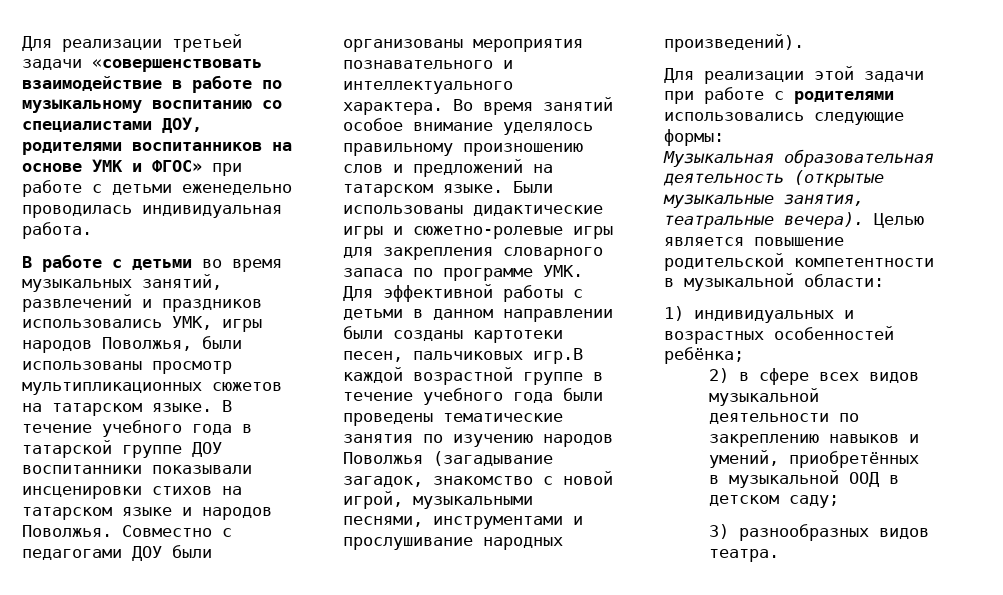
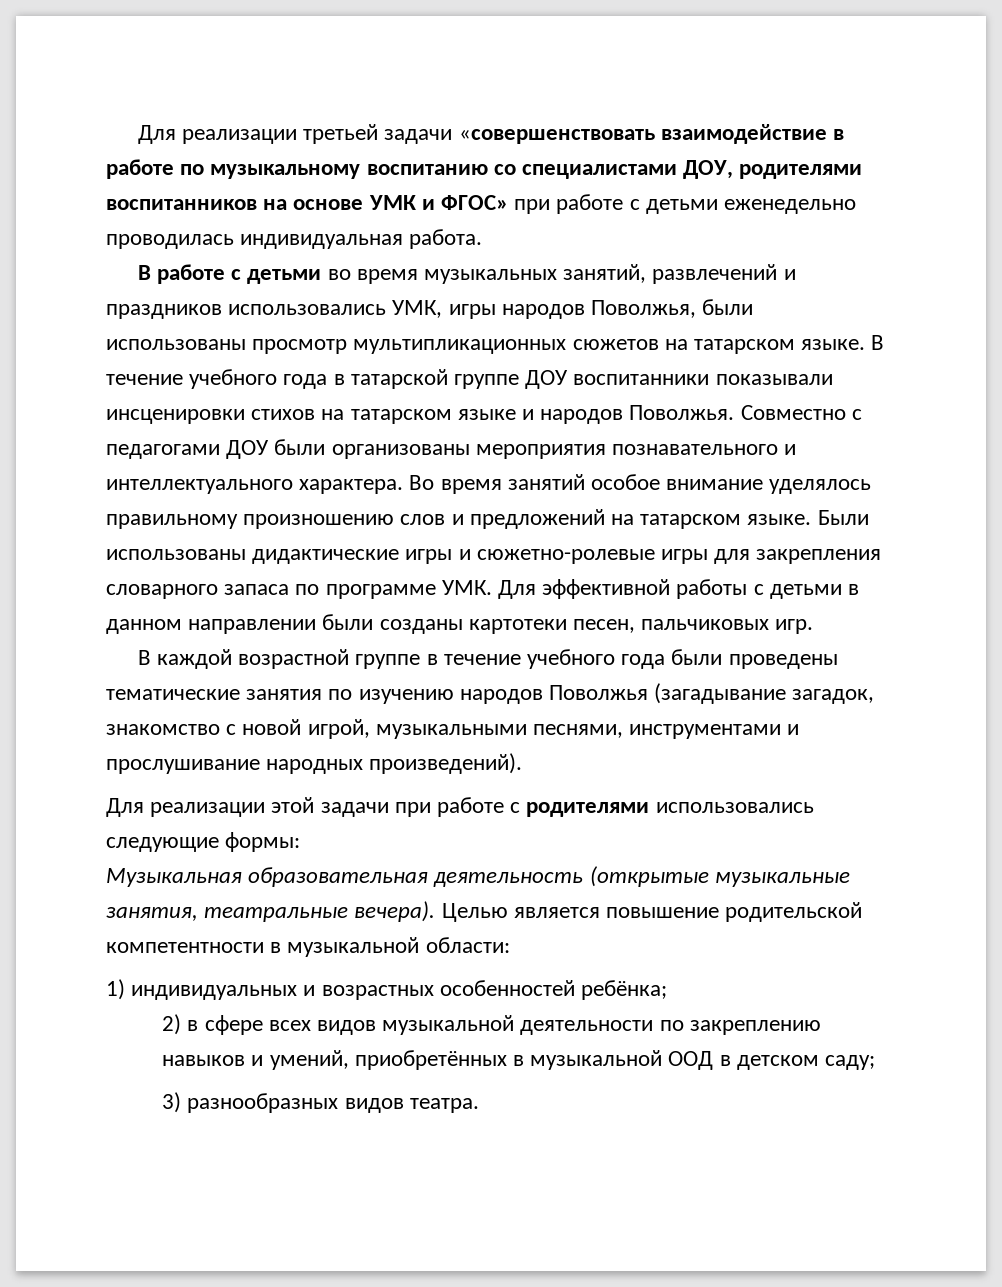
- Были использованы дидактические игры и сюжетно-ролевые игры для закрепления словарного запаса по программе УМК. Для эффективной работы с детьми в данном направлении были созданы картотеки песен, пальчиковых игр.В каждой возрастной группе в течение учебного года были проведены тематические занятия по изучению народов Поволжья (загадывание загадок, знакомство с новой игрой, музыкальными песнями, инструментами и прослушивание народных произведений).
+ Были использованы дидактические игры и сюжетно-ролевые игры для закрепления словарного запаса по программе УМК. Для эффективной работы с детьми в данном направлении были созданы картотеки песен, пальчиковых игр.
+ В каждой возрастной группе в течение учебного года были проведены тематические занятия по изучению народов Поволжья (загадывание загадок, знакомство с новой игрой, музыкальными песнями, инструментами и прослушивание народных произведений).

